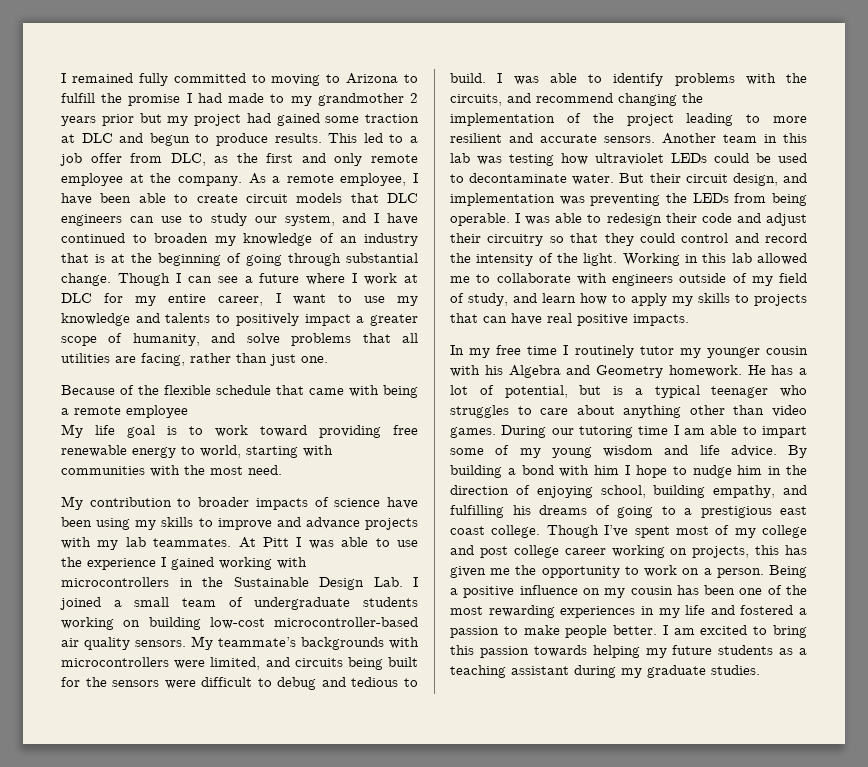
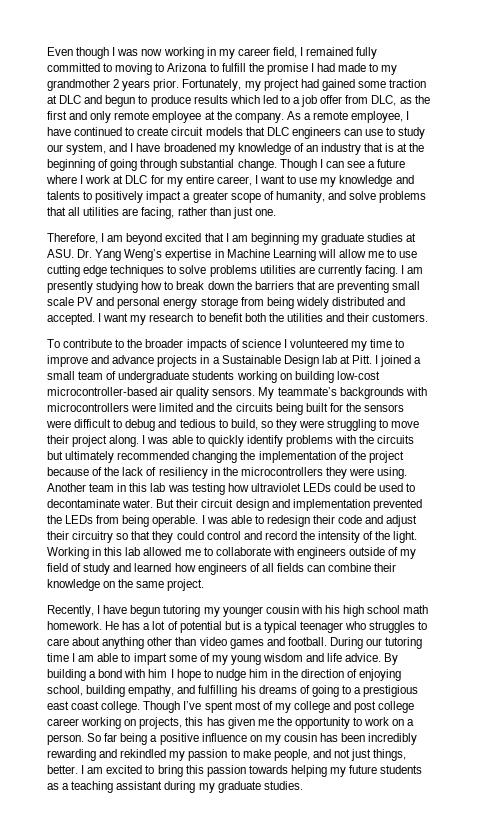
- I remained fully committed to moving to Arizona to fulfill the promise I had made to my grandmother 2 years prior but my project had gained some traction at DLC and begun to produce results. This led to a job offer from DLC, as the first and only remote employee at the company.
+ Even though I was now working in my career field, I remained fully committed to moving to Arizona to fulfill the promise I had made to my grandmother 2 years prior. Fortunately, my project had gained some traction at DLC and begun to produce results which led to a job offer from DLC, as the first and only remote employee at the company.
- As a remote employee, I have been able to create circuit models that DLC engineers can use to study our system, and I have continued to broaden my knowledge of an industry that is at the beginning of going through substantial change.
+ As a remote employee, I have continued to create circuit models that DLC engineers can use to study our system, and I have broadened my knowledge of an industry that is at the beginning of going through substantial change.
- Because of the flexible schedule that came with being a remote employee
- My life goal is to work toward providing free renewable energy to world, starting with communities with the most need.
- My contribution to broader impacts of science have been using my skills to improve and advance projects with my lab teammates. At Pitt I was able to use the experience I gained working with microcontrollers in the Sustainable Design Lab. I joined a small team of undergraduate students working on building low-cost microcontroller-based air quality sensors.
+ Therefore, I am beyond excited that I am beginning my graduate studies at ASU. Dr. Yang Weng’s expertise in Machine Learning will allow me to use cutting edge techniques to solve problems utilities are currently facing. I am presently studying how to break down the barriers that are preventing small scale PV and personal energy storage from being widely distributed and accepted. I want my research to benefit both the utilities and their customers.
+ To contribute to the broader impacts of science I volunteered my time to improve and advance projects in a Sustainable Design lab at Pitt. I joined a small team of undergraduate students working on building low-cost microcontroller-based air quality sensors.
- My teammate’s backgrounds with microcontrollers were limited, and circuits being built for the sensors were difficult to debug and tedious to build. I was able to identify problems with the circuits, and recommend changing the implementation of the project leading to more resilient and accurate sensors.
+ My teammate’s backgrounds with microcontrollers were limited and the circuits being built for the sensors were difficult to debug and tedious to build, so they were struggling to move their project along. I was able to quickly identify problems with the circuits but ultimately recommended changing the implementation of the project because of the lack of resiliency in the microcontrollers they were using.
- But their circuit design, and implementation was preventing the LEDs from being operable.
+ But their circuit design and implementation prevented the LEDs from being operable.
- Working in this lab allowed me to collaborate with engineers outside of my field of study, and learn how to apply my skills to projects that can have real positive impacts.
- In my free time I routinely tutor my younger cousin with his Algebra and Geometry homework.
+ Working in this lab allowed me to collaborate with engineers outside of my field of study and learned how engineers of all fields can combine their knowledge on the same project.
+ Recently, I have begun tutoring my younger cousin with his high school math homework.
- He has a lot of potential, but is a typical teenager who struggles to care about anything other than video games.
+ He has a lot of potential but is a typical teenager who struggles to care about anything other than video games and football.
- Being a positive influence on my cousin has been one of the most rewarding experiences in my life and fostered a passion to make people better.
+ So far being a positive influence on my cousin has been incredibly rewarding and rekindled my passion to make people, and not just things, better.

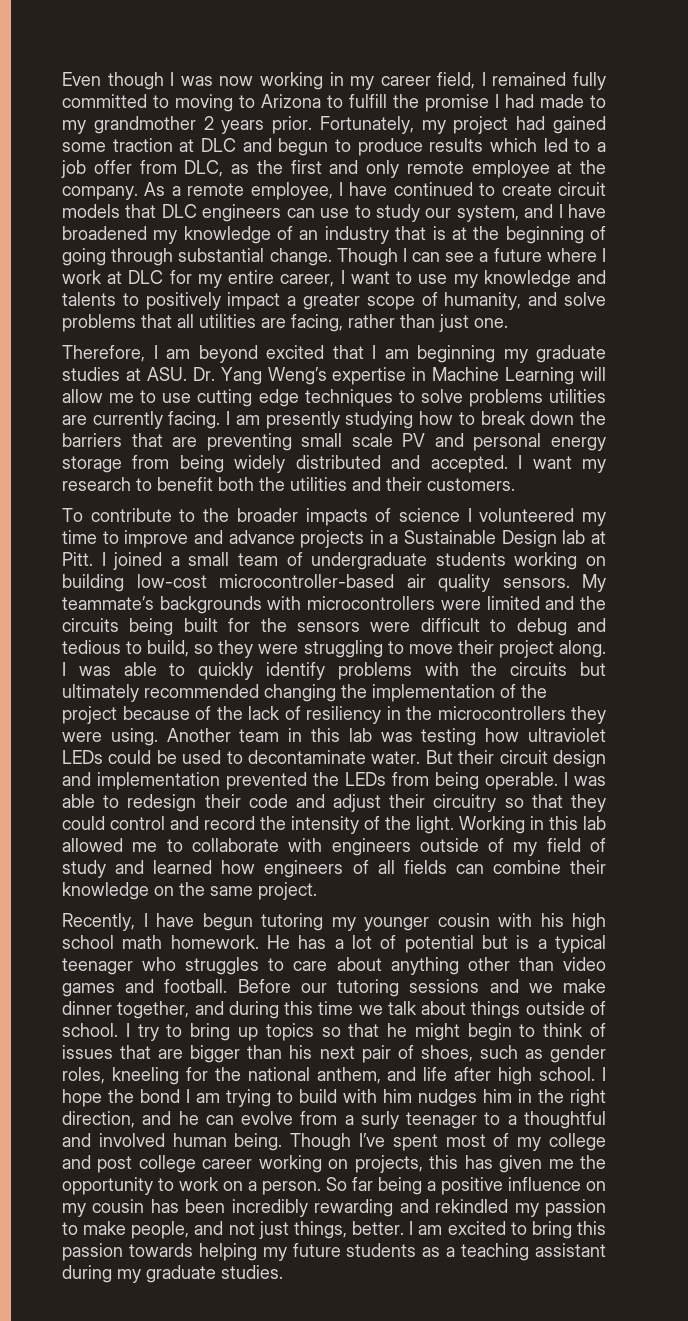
- During our tutoring time I am able to impart some of my young wisdom and life advice. By building a bond with him I hope to nudge him in the direction of enjoying school, building empathy, and fulfilling his dreams of going to a prestigious east coast college.
+ Before our tutoring sessions and we make dinner together, and during this time we talk about things outside of school. I try to bring up topics so that he might begin to think of issues that are bigger than his next pair of shoes, such as gender roles, kneeling for the national anthem, and life after high school. I hope the bond I am trying to build with him nudges him in the right direction, and he can evolve from a surly teenager to a thoughtful and involved human being.

